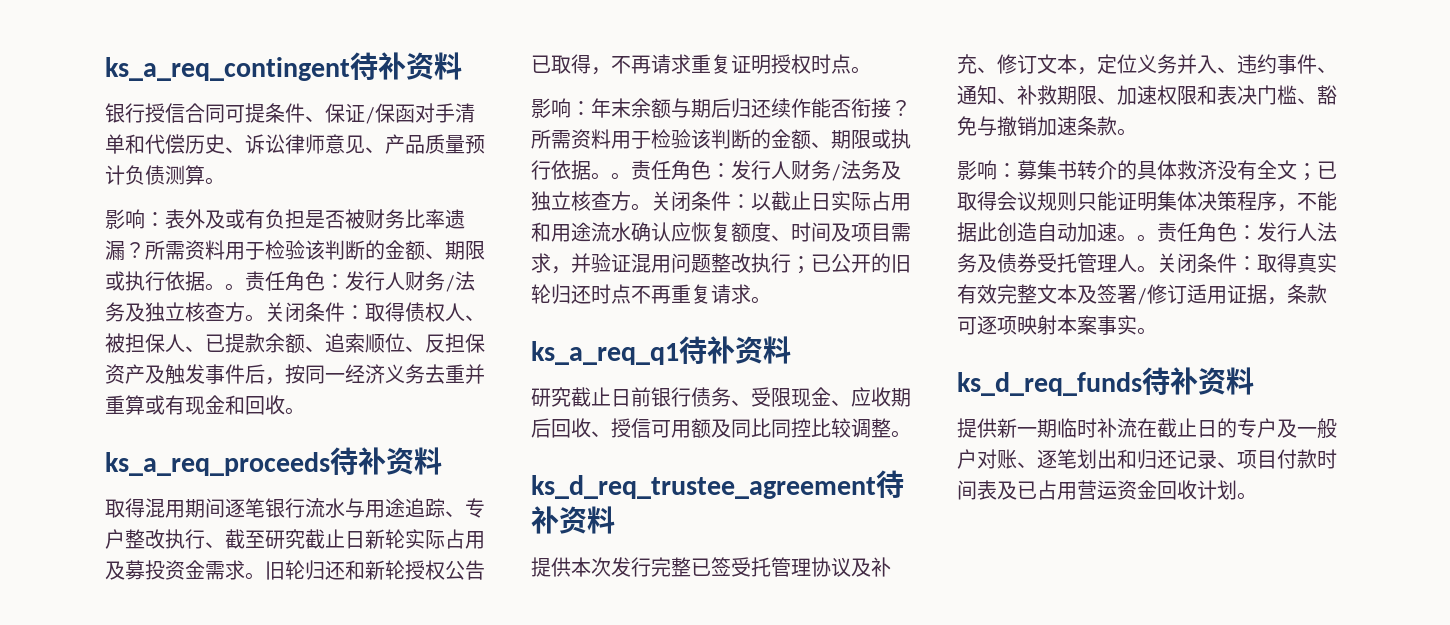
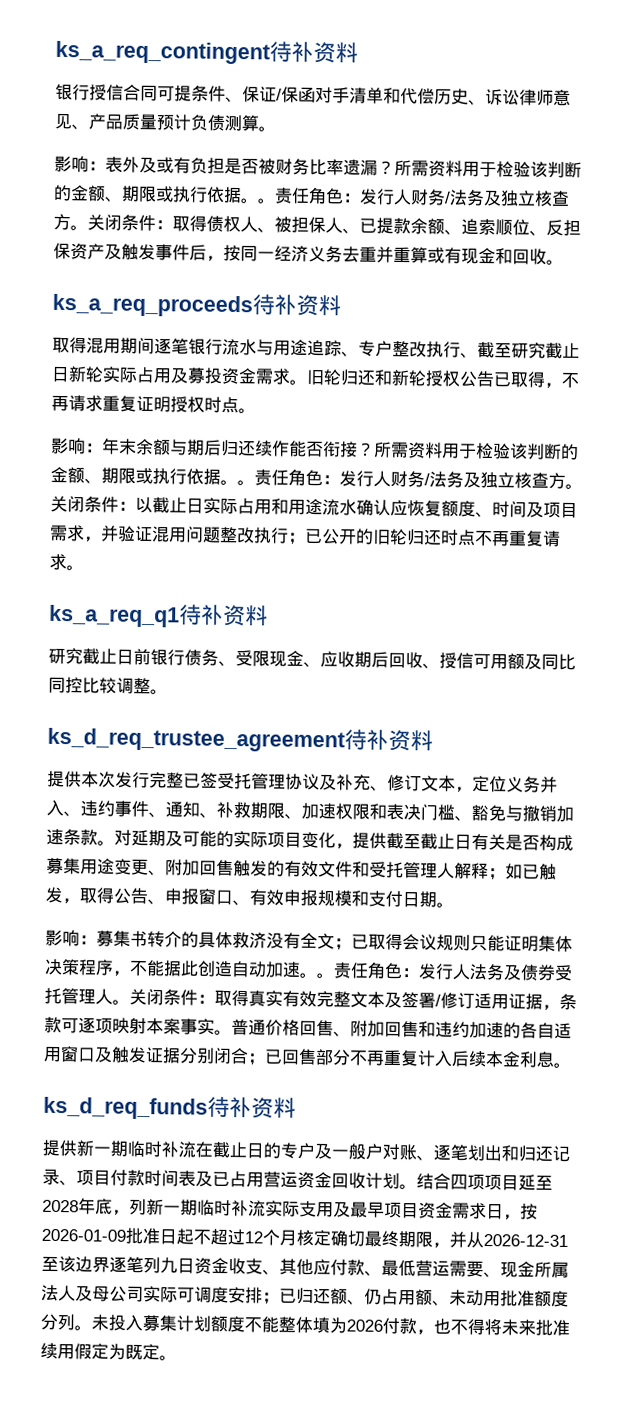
+ 对延期及可能的实际项目变化，提供截至截止日有关是否构成募集用途变更、附加回售触发的有效文件和受托管理人解释；如已触发，取得公告、申报窗口、有效申报规模和支付日期。
+ 普通价格回售、附加回售和违约加速的各自适用窗口及触发证据分别闭合；已回售部分不再重复计入后续本金利息。
+ 结合四项项目延至2028年底，列新一期临时补流实际支用及最早项目资金需求日，按2026-01-09批准日起不超过12个月核定确切最终期限，并从2026-12-31至该边界逐笔列九日资金收支、其他应付款、最低营运需要、现金所属法人及母公司实际可调度安排；已归还额、仍占用额、未动用批准额度分列。未投入募集计划额度不能整体填为2026付款，也不得将未来批准续用假定为既定。

